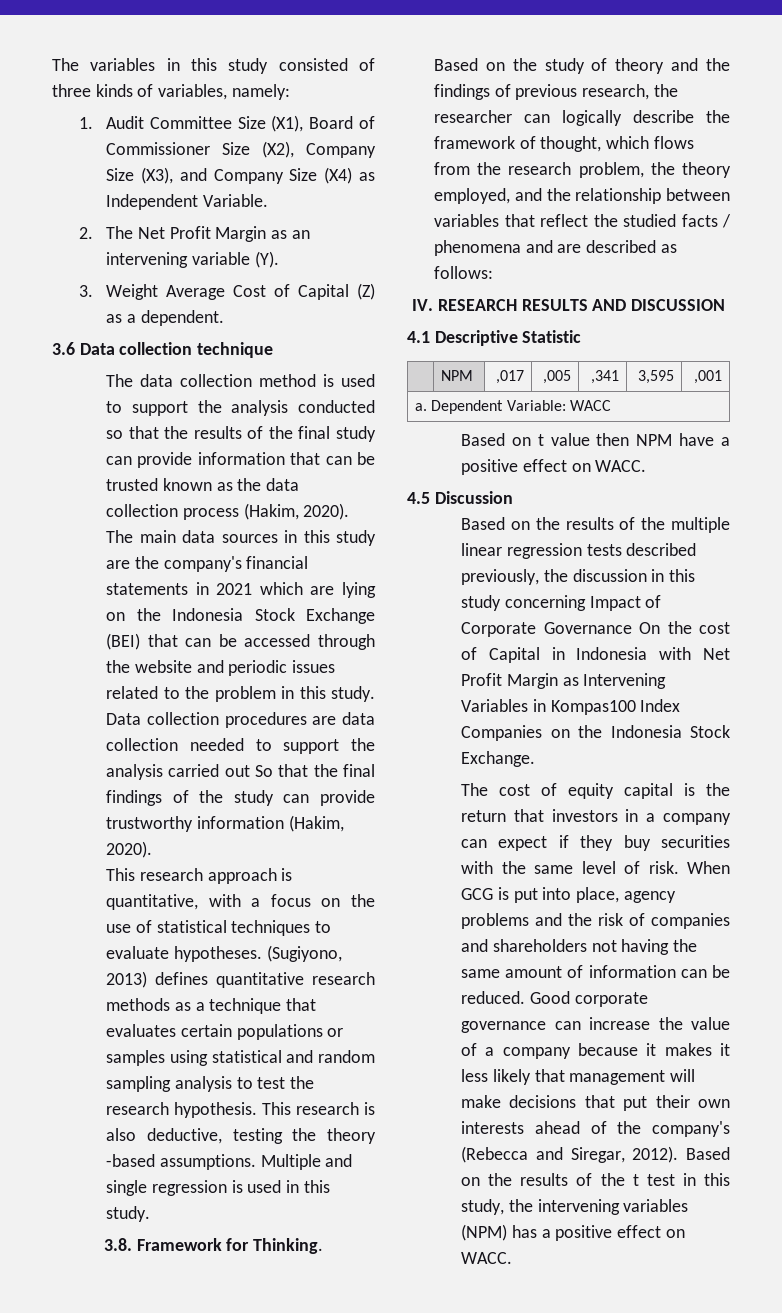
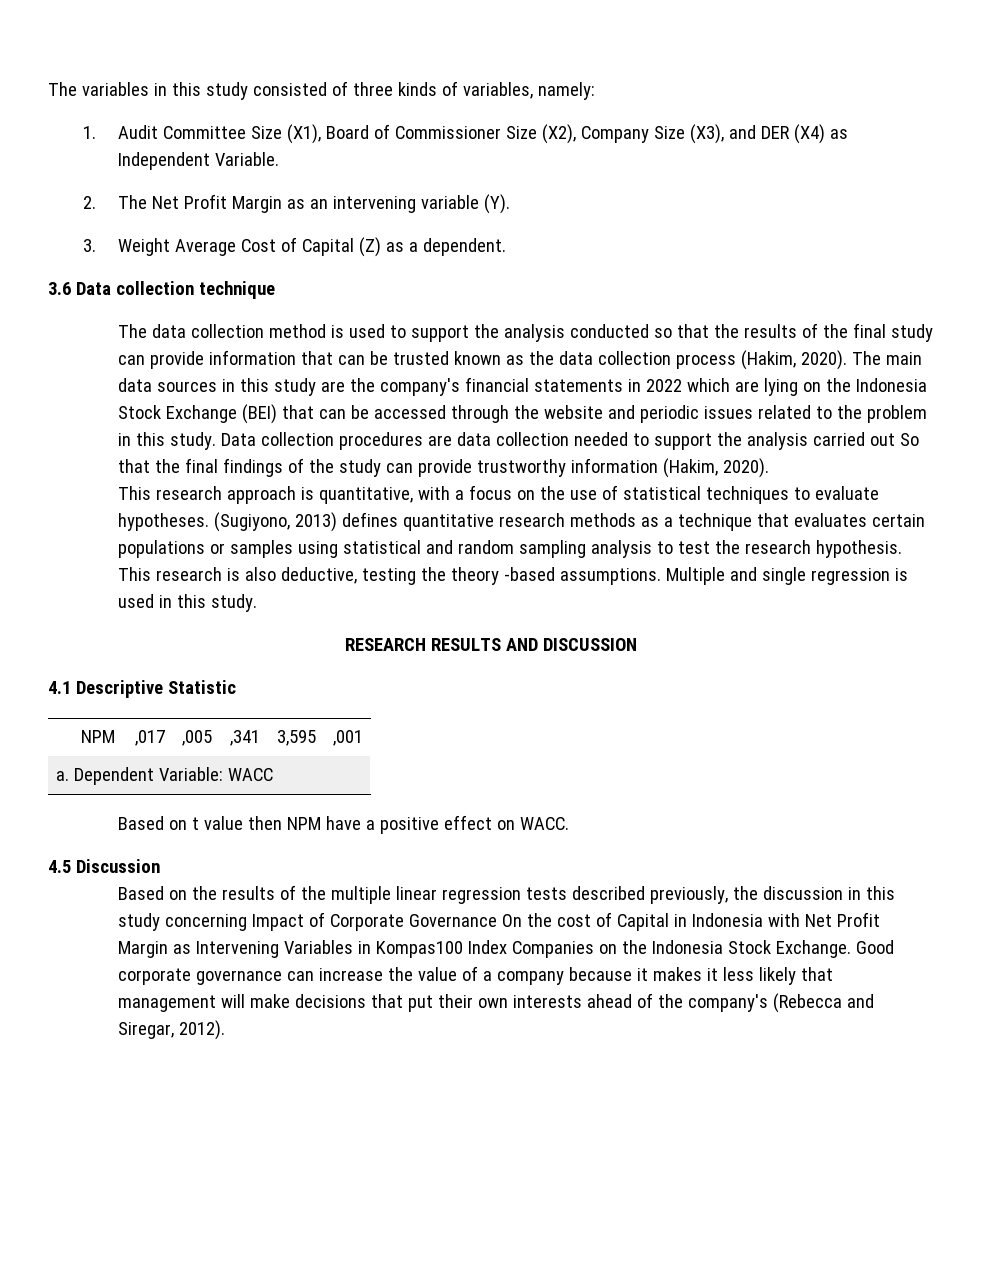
- 1. Audit Committee Size (X1), Board of Commissioner Size (X2), Company Size (X3), and Company Size (X4) as Independent Variable.
+ 1. Audit Committee Size (X1), Board of Commissioner Size (X2), Company Size (X3), and DER (X4) as Independent Variable.
- The main data sources in this study are the company's financial statements in 2021 which are lying on the Indonesia Stock Exchange (BEI) that can be accessed through the website and periodic issues related to the problem in this study.
+ The main data sources in this study are the company's financial statements in 2022 which are lying on the Indonesia Stock Exchange (BEI) that can be accessed through the website and periodic issues related to the problem in this study.
- 3.8. Framework for Thinking.
- Based on the study of theory and the findings of previous research, the researcher can logically describe the framework of thought, which flows from the research problem, the theory employed, and the relationship between variables that reflect the studied facts / phenomena and are described as follows:
- IV. RESEARCH RESULTS AND DISCUSSION
+ RESEARCH RESULTS AND DISCUSSION
- Based on the results of the multiple linear regression tests described previously, the discussion in this study concerning Impact of Corporate Governance On the cost of Capital in Indonesia with Net Profit Margin as Intervening Variables in Kompas100 Index Companies on the Indonesia Stock Exchange.
- The cost of equity capital is the return that investors in a company can expect if they buy securities with the same level of risk. When GCG is put into place, agency problems and the risk of companies and shareholders not having the same amount of information can be reduced. Good corporate governance can increase the value of a company because it makes it less likely that management will make decisions that put their own interests ahead of the company's (Rebecca and Siregar, 2012). Based on the results of the t test in this study, the intervening variables (NPM) has a positive effect on WACC.
+ Based on the results of the multiple linear regression tests described previously, the discussion in this study concerning Impact of Corporate Governance On the cost of Capital in Indonesia with Net Profit Margin as Intervening Variables in Kompas100 Index Companies on the Indonesia Stock Exchange. Good corporate governance can increase the value of a company because it makes it less likely that management will make decisions that put their own interests ahead of the company's (Rebecca and Siregar, 2012).

